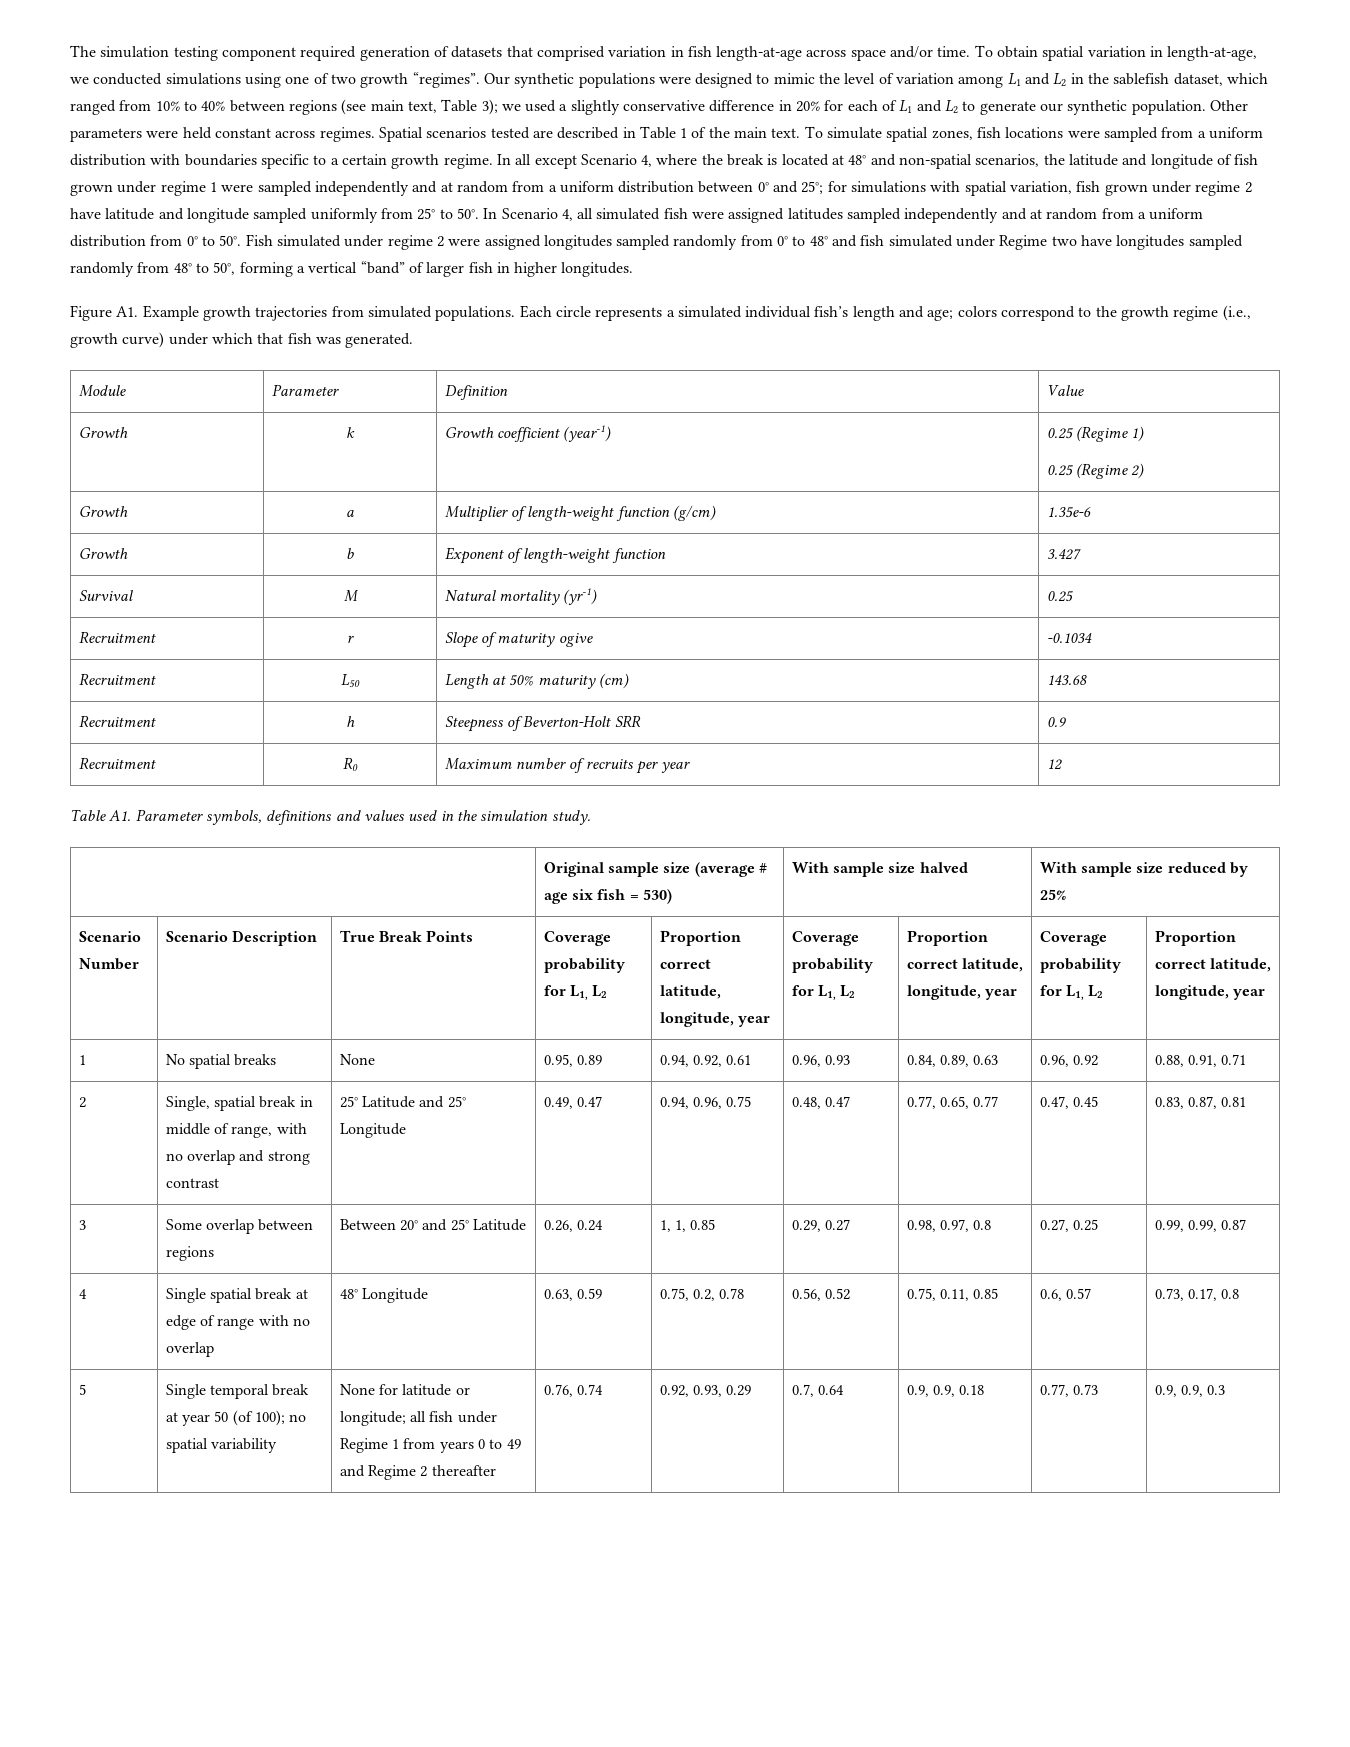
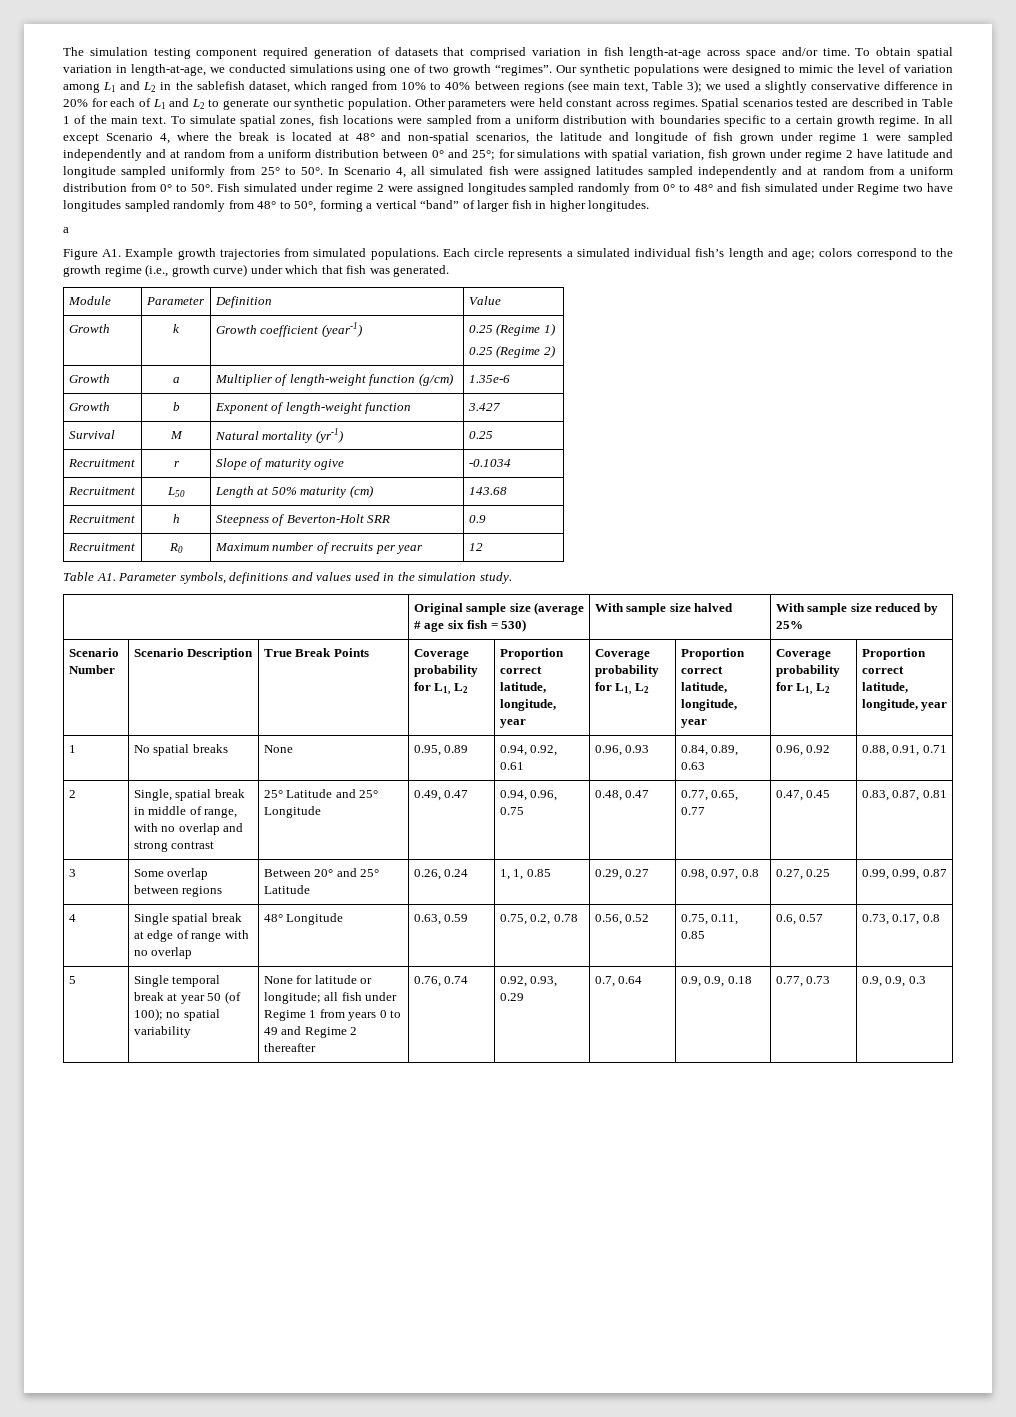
  Fish simulated under regime 2 were assigned longitudes sampled randomly from 0° to 48° and fish simulated under Regime two have longitudes sampled randomly from 48° to 50°, forming a vertical “band” of larger fish in higher longitudes.
+ a

